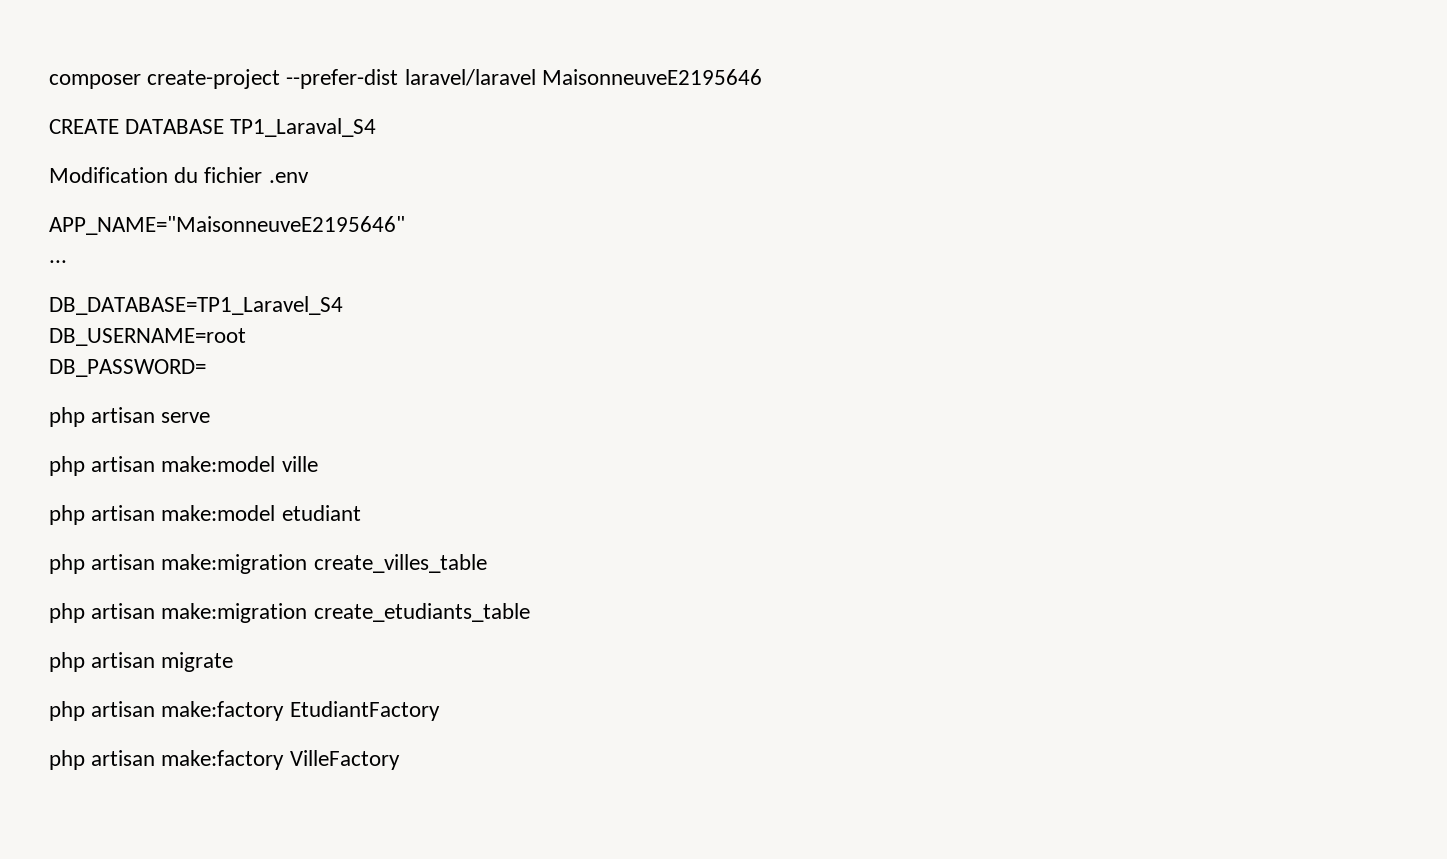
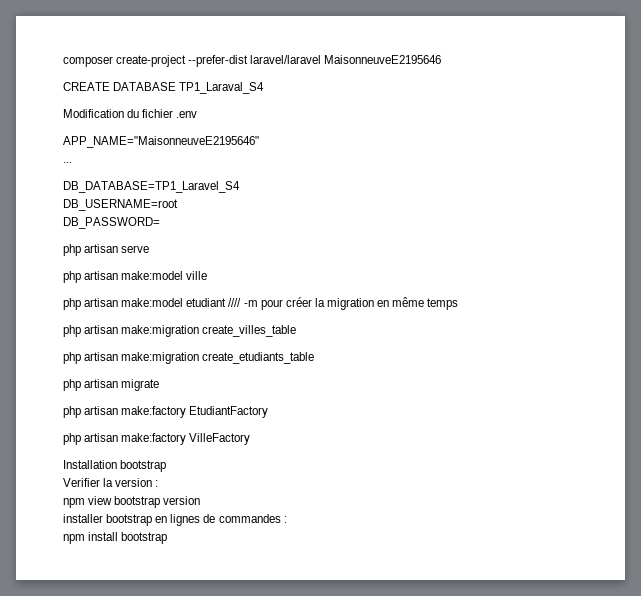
- php artisan make:model etudiant
+ php artisan make:model etudiant //// -m pour créer la migration en même temps
+ Installation bootstrap
+ Verifier la version :
+ npm view bootstrap version
+ installer bootstrap en lignes de commandes :
+ npm install bootstrap

